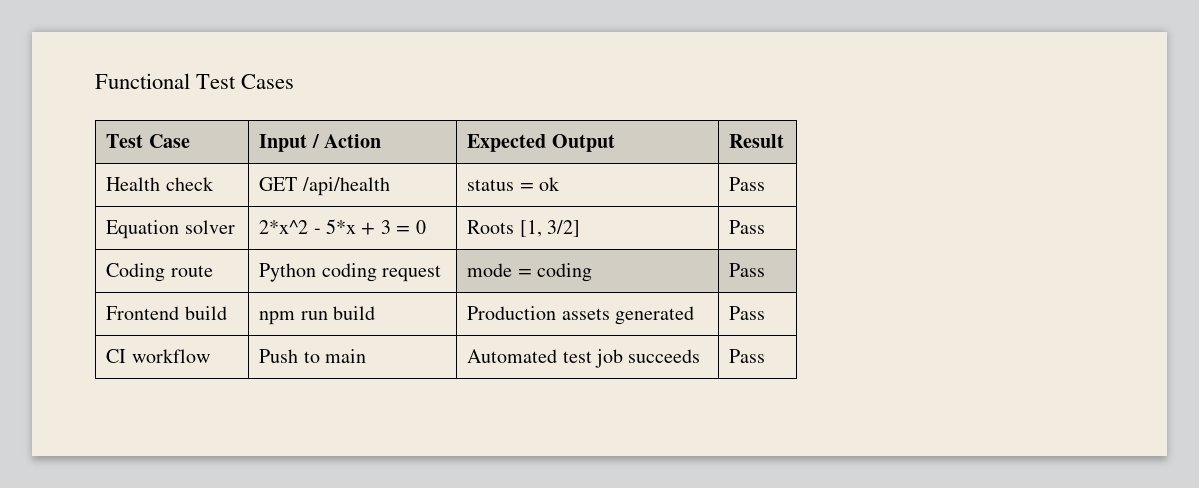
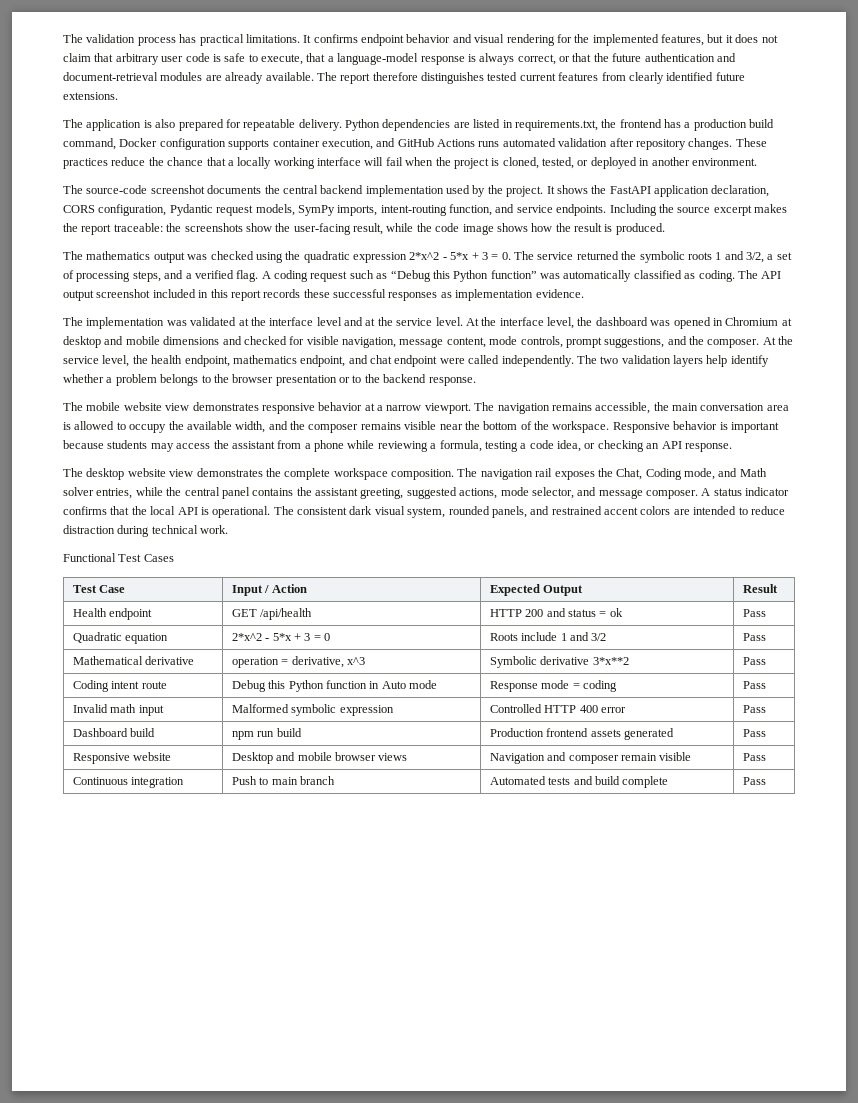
+ The validation process has practical limitations. It confirms endpoint behavior and visual rendering for the implemented features, but it does not claim that arbitrary user code is safe to execute, that a language-model response is always correct, or that the future authentication and document-retrieval modules are already available. The report therefore distinguishes tested current features from clearly identified future extensions.
+ The application is also prepared for repeatable delivery. Python dependencies are listed in requirements.txt, the frontend has a production build command, Docker configuration supports container execution, and GitHub Actions runs automated validation after repository changes. These practices reduce the chance that a locally working interface will fail when the project is cloned, tested, or deployed in another environment.
+ The source-code screenshot documents the central backend implementation used by the project. It shows the FastAPI application declaration, CORS configuration, Pydantic request models, SymPy imports, intent-routing function, and service endpoints. Including the source excerpt makes the report traceable: the screenshots show the user-facing result, while the code image shows how the result is produced.
+ The mathematics output was checked using the quadratic expression 2*x^2 - 5*x + 3 = 0. The service returned the symbolic roots 1 and 3/2, a set of processing steps, and a verified flag. A coding request such as “Debug this Python function” was automatically classified as coding. The API output screenshot included in this report records these successful responses as implementation evidence.
+ The implementation was validated at the interface level and at the service level. At the interface level, the dashboard was opened in Chromium at desktop and mobile dimensions and checked for visible navigation, message content, mode controls, prompt suggestions, and the composer. At the service level, the health endpoint, mathematics endpoint, and chat endpoint were called independently. The two validation layers help identify whether a problem belongs to the browser presentation or to the backend response.
+ The mobile website view demonstrates responsive behavior at a narrow viewport. The navigation remains accessible, the main conversation area is allowed to occupy the available width, and the composer remains visible near the bottom of the workspace. Responsive behavior is important because students may access the assistant from a phone while reviewing a formula, testing a code idea, or checking an API response.
+ The desktop website view demonstrates the complete workspace composition. The navigation rail exposes the Chat, Coding mode, and Math solver entries, while the central panel contains the assistant greeting, suggested actions, mode selector, and message composer. A status indicator confirms that the local API is operational. The consistent dark visual system, rounded panels, and restrained accent colors are intended to reduce distraction during technical work.
- Health check | GET /api/health | status = ok | Pass
+ Health endpoint | GET /api/health | HTTP 200 and status = ok | Pass
- Equation solver | 2*x^2 - 5*x + 3 = 0 | Roots [1, 3/2] | Pass
+ Quadratic equation | 2*x^2 - 5*x + 3 = 0 | Roots include 1 and 3/2 | Pass
+ Mathematical derivative | operation = derivative, x^3 | Symbolic derivative 3*x**2 | Pass
- Coding route | Python coding request | mode = coding | Pass
- Frontend build | npm run build | Production assets generated | Pass
+ Coding intent route | Debug this Python function in Auto mode | Response mode = coding | Pass
+ Invalid math input | Malformed symbolic expression | Controlled HTTP 400 error | Pass
+ Dashboard build | npm run build | Production frontend assets generated | Pass
- CI workflow | Push to main | Automated test job succeeds | Pass
+ Responsive website | Desktop and mobile browser views | Navigation and composer remain visible | Pass
+ Continuous integration | Push to main branch | Automated tests and build complete | Pass

